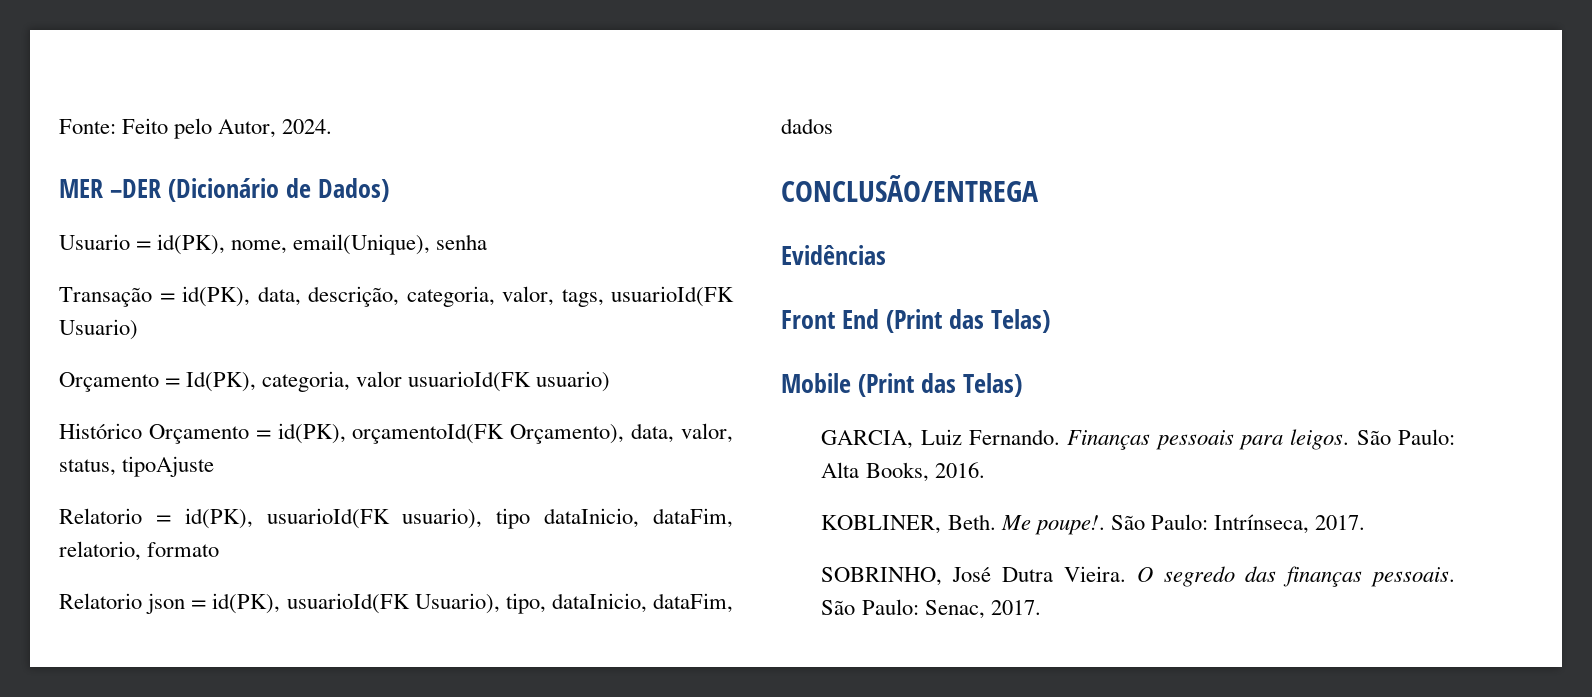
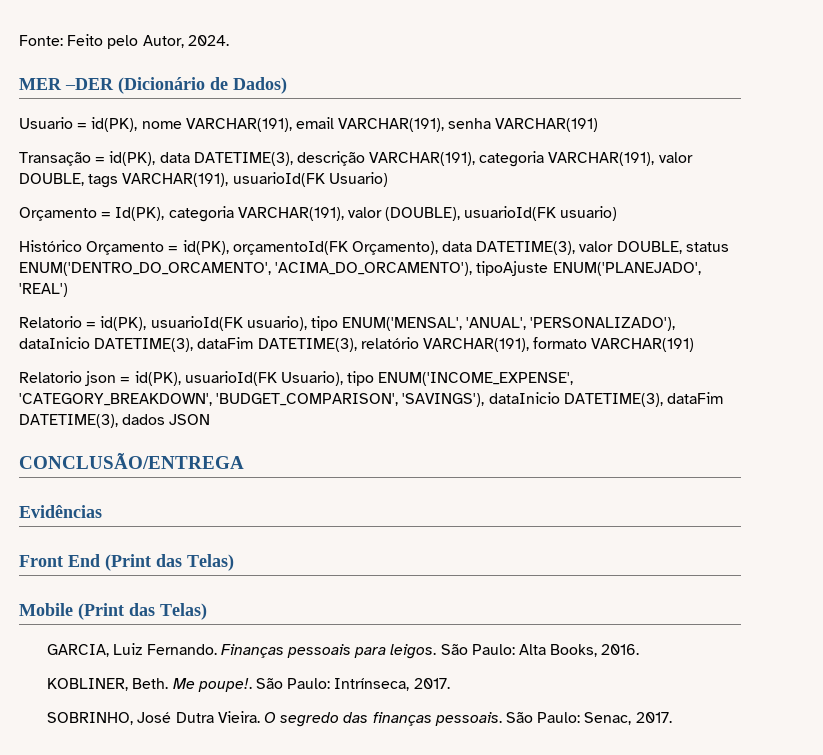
- Usuario = id(PK), nome, email(Unique), senha
+ Usuario = id(PK), nome VARCHAR(191), email VARCHAR(191), senha VARCHAR(191)
- Transação = id(PK), data, descrição, categoria, valor, tags, usuarioId(FK Usuario)
+ Transação = id(PK), data DATETIME(3), descrição VARCHAR(191), categoria VARCHAR(191), valor DOUBLE, tags VARCHAR(191), usuarioId(FK Usuario)
- Orçamento = Id(PK), categoria, valor usuarioId(FK usuario)
+ Orçamento = Id(PK), categoria VARCHAR(191), valor (DOUBLE), usuarioId(FK usuario)
- Histórico Orçamento = id(PK), orçamentoId(FK Orçamento), data, valor, status, tipoAjuste
+ Histórico Orçamento = id(PK), orçamentoId(FK Orçamento), data DATETIME(3), valor DOUBLE, status ENUM('DENTRO_DO_ORCAMENTO', 'ACIMA_DO_ORCAMENTO'), tipoAjuste ENUM('PLANEJADO', 'REAL')
- Relatorio = id(PK), usuarioId(FK usuario), tipo dataInicio, dataFim, relatorio, formato
+ Relatorio = id(PK), usuarioId(FK usuario), tipo ENUM('MENSAL', 'ANUAL', 'PERSONALIZADO'), dataInicio DATETIME(3), dataFim DATETIME(3), relatório VARCHAR(191), formato VARCHAR(191)
- Relatorio json = id(PK), usuarioId(FK Usuario), tipo, dataInicio, dataFim, dados
+ Relatorio json = id(PK), usuarioId(FK Usuario), tipo ENUM('INCOME_EXPENSE', 'CATEGORY_BREAKDOWN', 'BUDGET_COMPARISON', 'SAVINGS'), dataInicio DATETIME(3), dataFim DATETIME(3), dados JSON

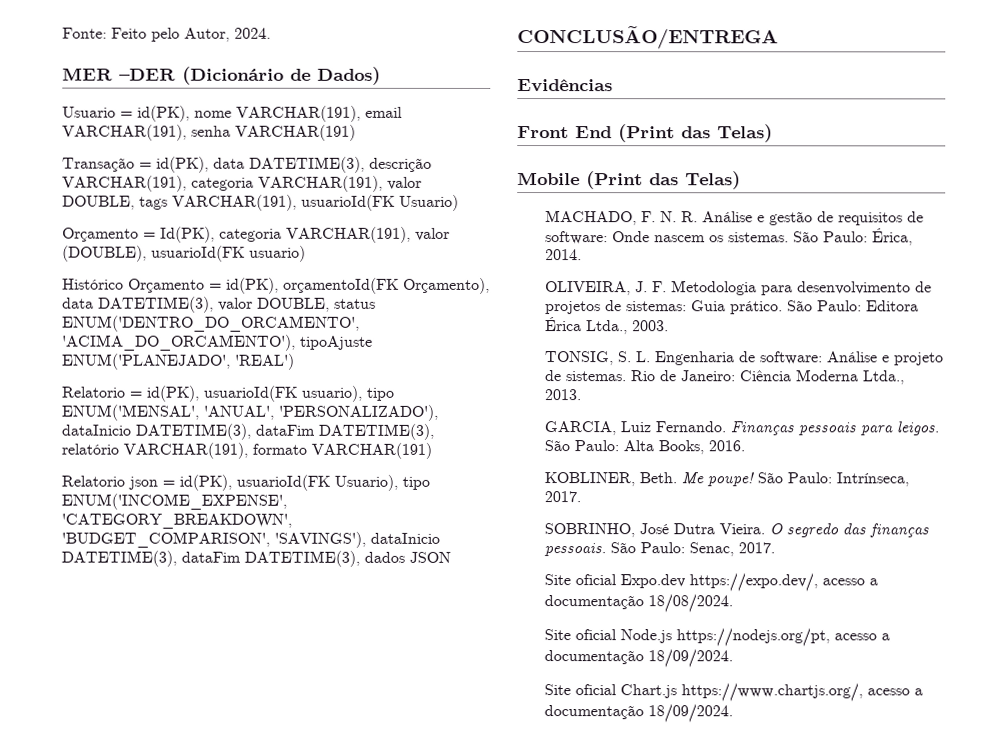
+ MACHADO, F. N. R. Análise e gestão de requisitos de software: Onde nascem os sistemas. São Paulo: Érica, 2014.
+ OLIVEIRA, J. F. Metodologia para desenvolvimento de projetos de sistemas: Guia prático. São Paulo: Editora Érica Ltda., 2003.
+ TONSIG, S. L. Engenharia de software: Análise e projeto de sistemas. Rio de Janeiro: Ciência Moderna Ltda., 2013.
- Me poupe!.
+ Me poupe!
+ Site oficial Expo.dev https://expo.dev/, acesso a documentação 18/08/2024.
+ Site oficial Node.js https://nodejs.org/pt, acesso a documentação 18/09/2024.
+ Site oficial Chart.js https://www.chartjs.org/, acesso a documentação 18/09/2024.

